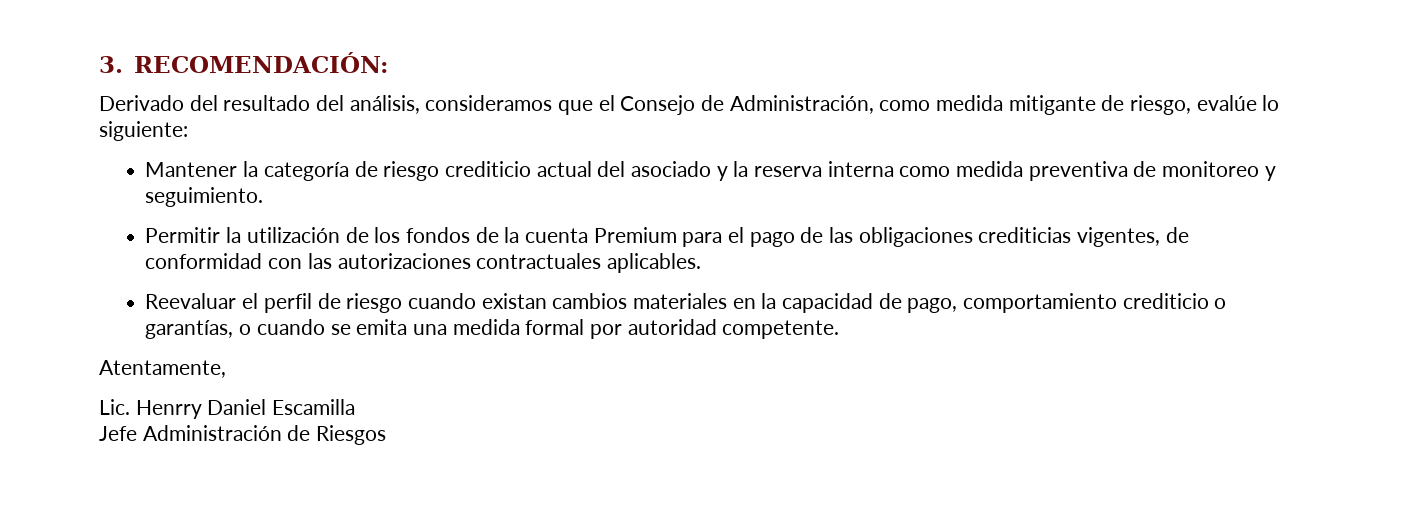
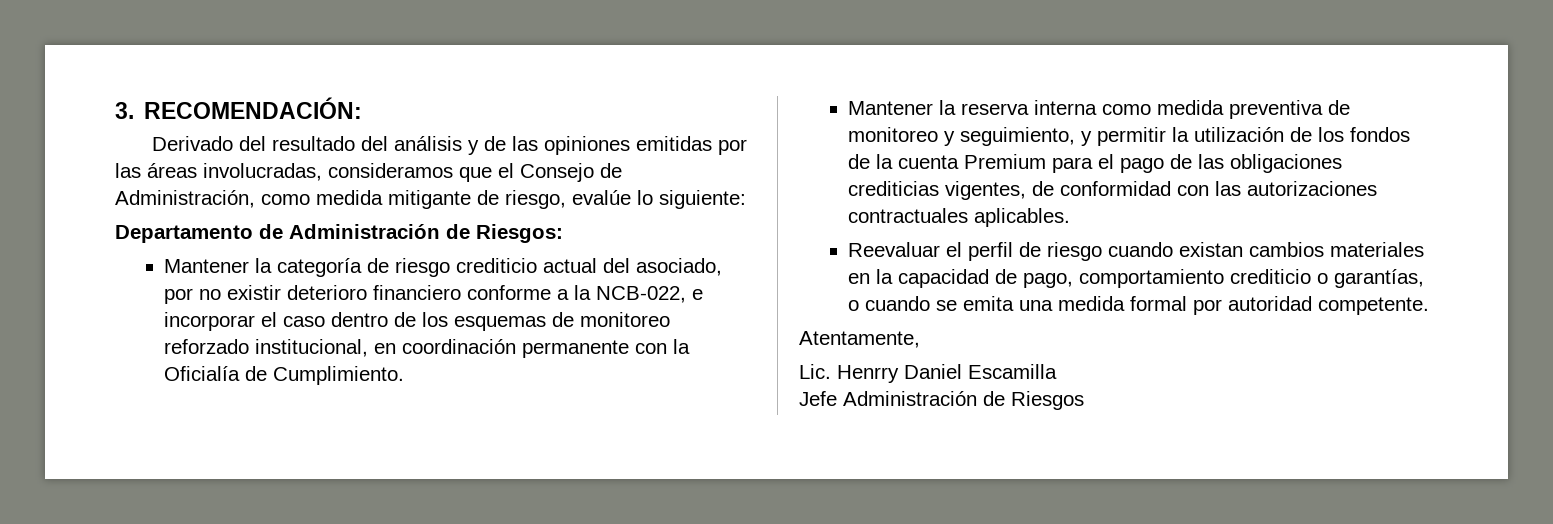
- Derivado del resultado del análisis, consideramos que el Consejo de Administración, como medida mitigante de riesgo, evalúe lo siguiente:
+ Derivado del resultado del análisis y de las opiniones emitidas por las áreas involucradas, consideramos que el Consejo de Administración, como medida mitigante de riesgo, evalúe lo siguiente:
+ Departamento de Administración de Riesgos:
- Mantener la categoría de riesgo crediticio actual del asociado y la reserva interna como medida preventiva de monitoreo y seguimiento.
- Permitir la utilización de los fondos de la cuenta Premium para el pago de las obligaciones crediticias vigentes, de conformidad con las autorizaciones contractuales aplicables.
+ Mantener la categoría de riesgo crediticio actual del asociado, por no existir deterioro financiero conforme a la NCB-022, e incorporar el caso dentro de los esquemas de monitoreo reforzado institucional, en coordinación permanente con la Oficialía de Cumplimiento.
+ Mantener la reserva interna como medida preventiva de monitoreo y seguimiento, y permitir la utilización de los fondos de la cuenta Premium para el pago de las obligaciones crediticias vigentes, de conformidad con las autorizaciones contractuales aplicables.

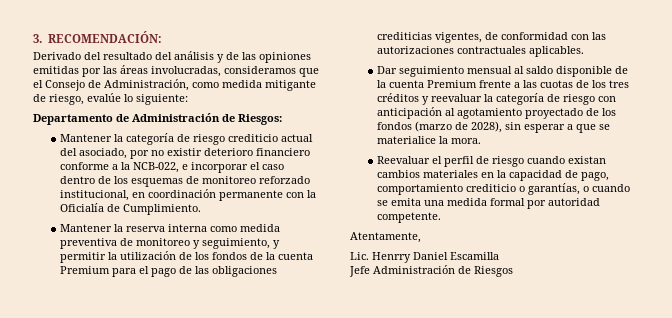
+ Dar seguimiento mensual al saldo disponible de la cuenta Premium frente a las cuotas de los tres créditos y reevaluar la categoría de riesgo con anticipación al agotamiento proyectado de los fondos (marzo de 2028), sin esperar a que se materialice la mora.

